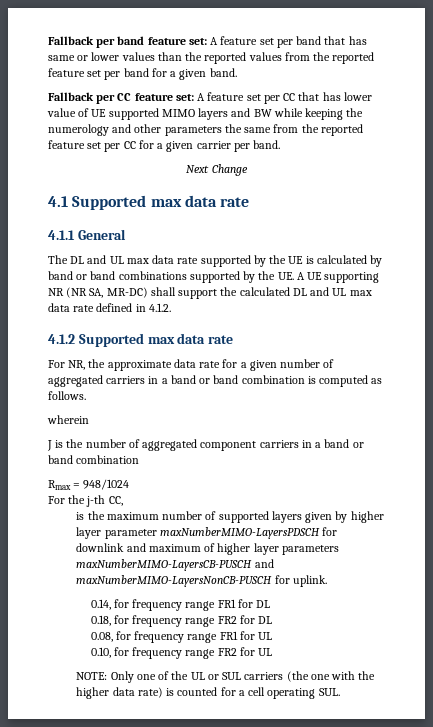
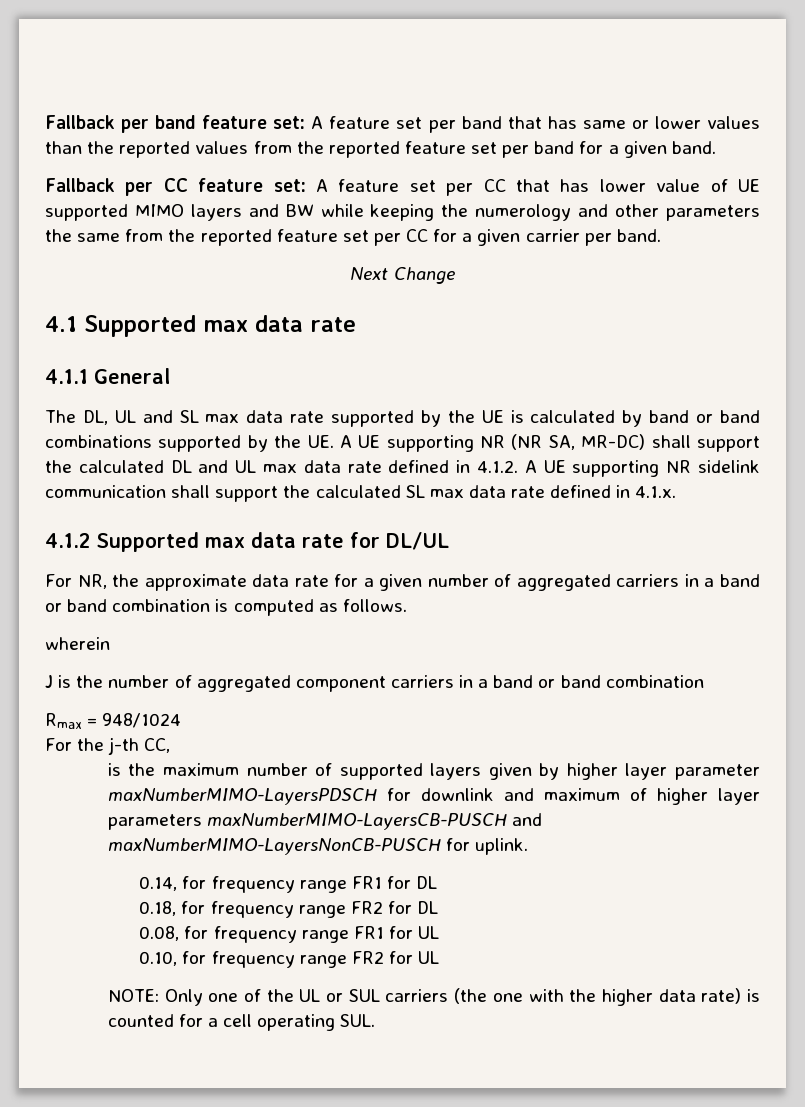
- The DL and UL max data rate supported by the UE is calculated by band or band combinations supported by the UE. A UE supporting NR (NR SA, MR-DC) shall support the calculated DL and UL max data rate defined in 4.1.2.
+ The DL, UL and SL max data rate supported by the UE is calculated by band or band combinations supported by the UE. A UE supporting NR (NR SA, MR-DC) shall support the calculated DL and UL max data rate defined in 4.1.2. A UE supporting NR sidelink communication shall support the calculated SL max data rate defined in 4.1.x.
- 4.1.2 Supported max data rate
+ 4.1.2 Supported max data rate for DL/UL

